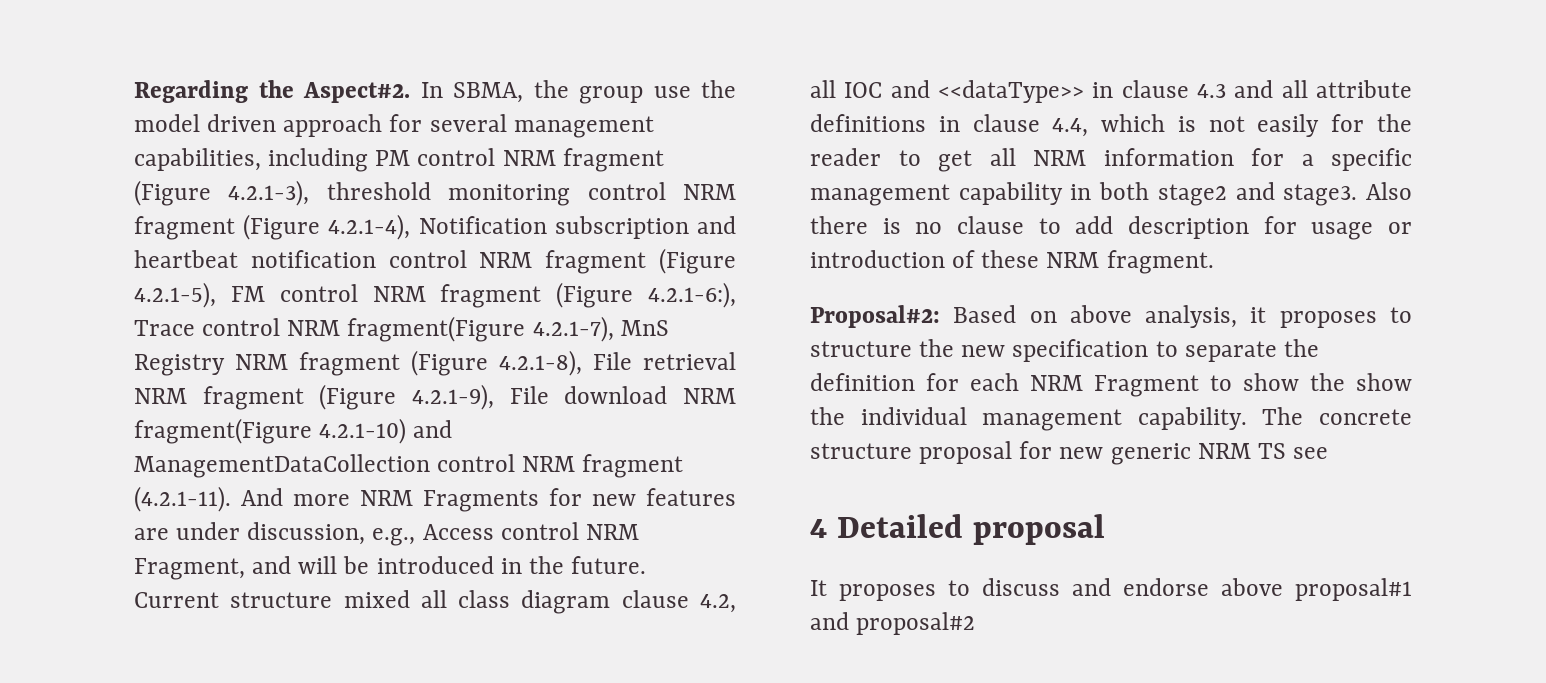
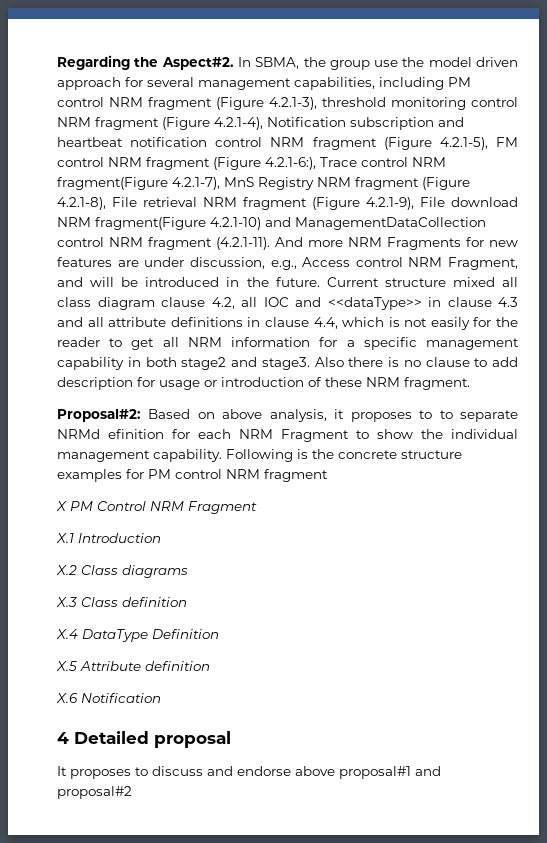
- Proposal#2: Based on above analysis, it proposes to structure the new specification to separate the definition for each NRM Fragment to show the show the individual management capability.
+ Proposal#2: Based on above analysis, it proposes to to separate NRMd efinition for each NRM Fragment to show the individual management capability.
- The concrete structure proposal for new generic NRM TS see
+ Following is the concrete structure examples for PM control NRM fragment
+ X PM Control NRM Fragment
+ X.1 Introduction
+ X.2 Class diagrams
+ X.3 Class definition
+ X.4 DataType Definition
+ X.5 Attribute definition
+ X.6 Notification

